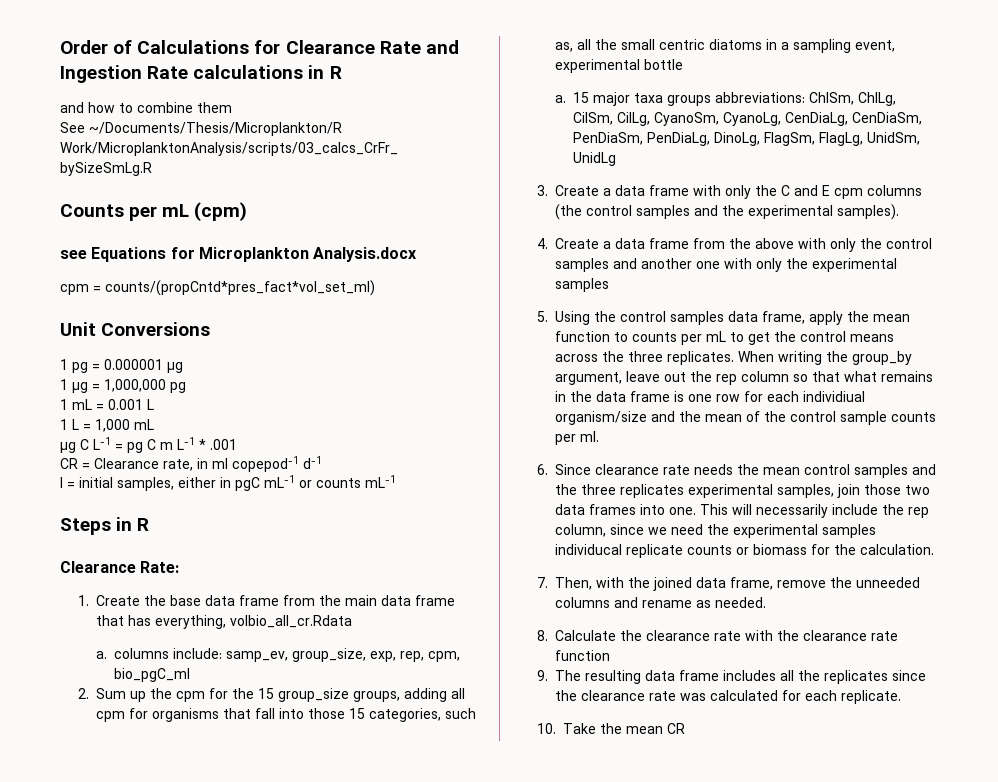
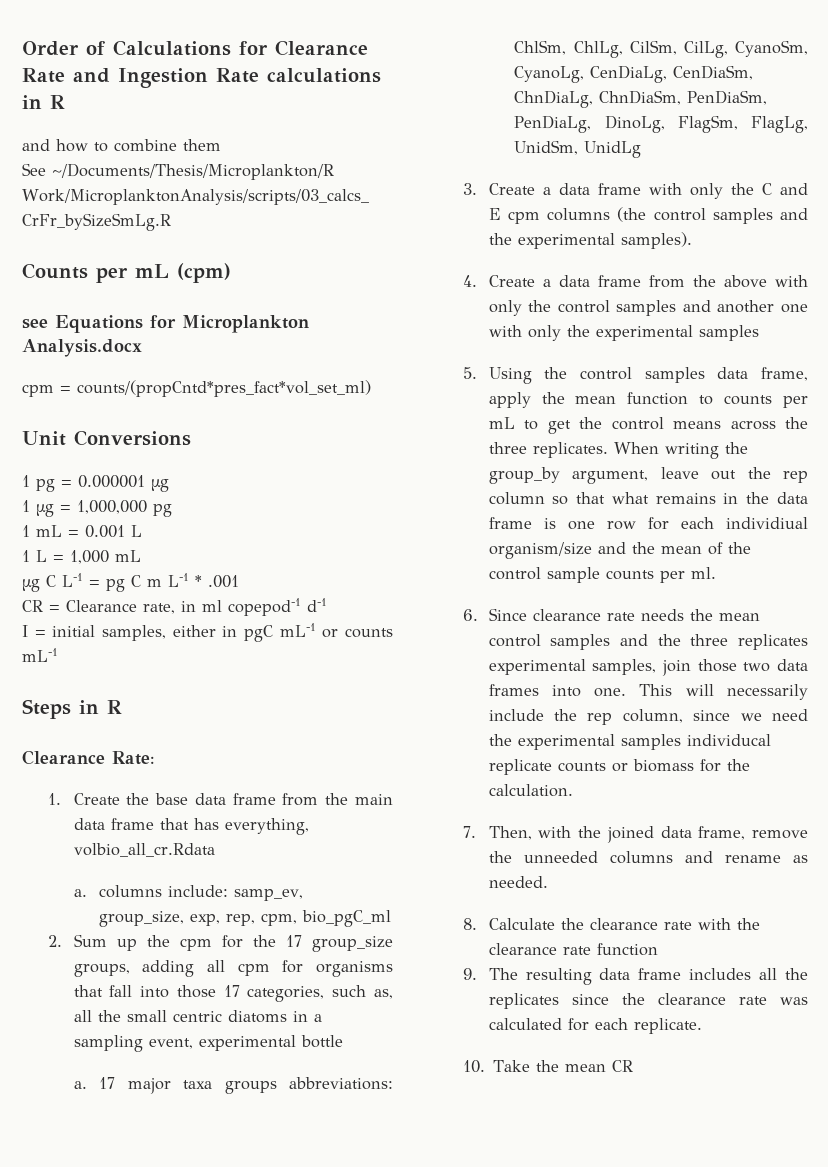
- 2. Sum up the cpm for the 15 group_size groups, adding all cpm for organisms that fall into those 15 categories, such as, all the small centric diatoms in a sampling event, experimental bottle
+ 2. Sum up the cpm for the 17 group_size groups, adding all cpm for organisms that fall into those 17 categories, such as, all the small centric diatoms in a sampling event, experimental bottle
- 15 major taxa groups abbreviations: ChlSm, ChlLg, CilSm, CilLg, CyanoSm, CyanoLg, CenDiaLg, CenDiaSm, PenDiaSm, PenDiaLg, DinoLg, FlagSm, FlagLg, UnidSm, UnidLg
+ 17 major taxa groups abbreviations: ChlSm, ChlLg, CilSm, CilLg, CyanoSm, CyanoLg, CenDiaLg, CenDiaSm, ChnDiaLg, ChnDiaSm, PenDiaSm, PenDiaLg, DinoLg, FlagSm, FlagLg, UnidSm, UnidLg

